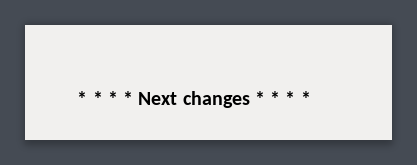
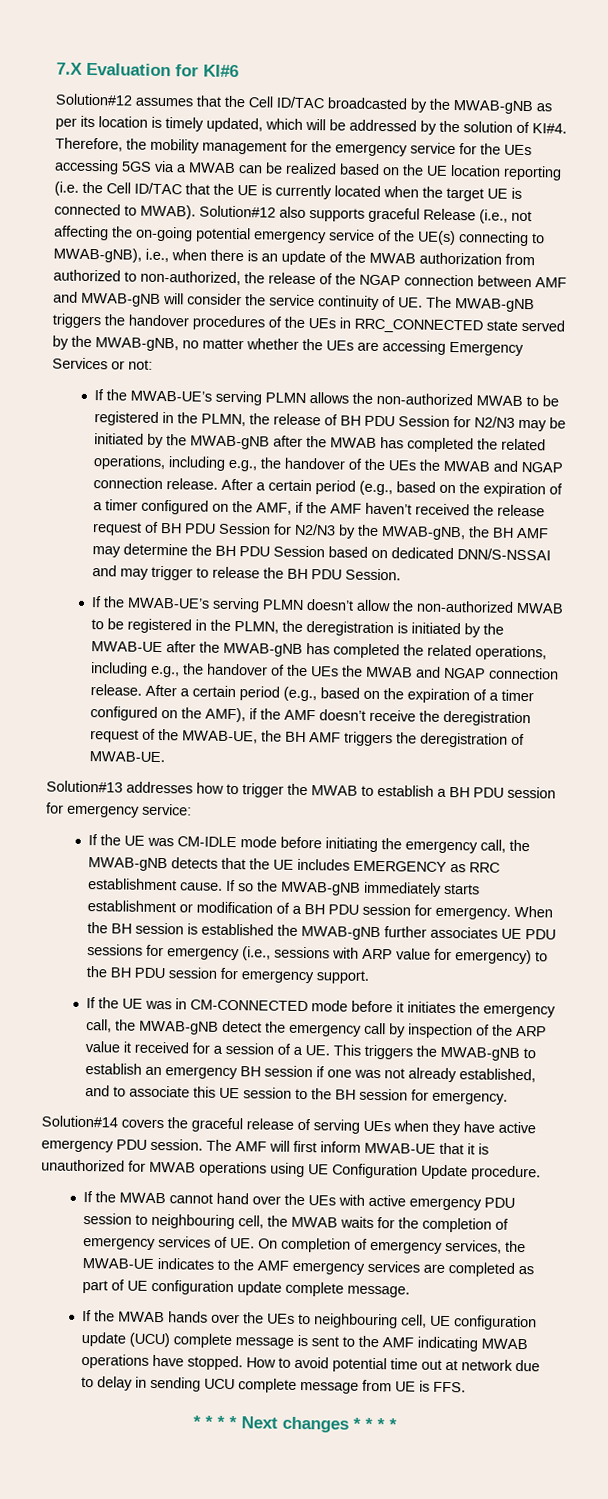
+ 7.X Evaluation for KI#6
+ Solution#12 assumes that the Cell ID/TAC broadcasted by the MWAB-gNB as per its location is timely updated, which will be addressed by the solution of KI#4. Therefore, the mobility management for the emergency service for the UEs accessing 5GS via a MWAB can be realized based on the UE location reporting (i.e. the Cell ID/TAC that the UE is currently located when the target UE is connected to MWAB). Solution#12 also supports graceful Release (i.e., not affecting the on-going potential emergency service of the UE(s) connecting to MWAB-gNB), i.e., when there is an update of the MWAB authorization from authorized to non-authorized, the release of the NGAP connection between AMF and MWAB-gNB will consider the service continuity of UE. The MWAB-gNB triggers the handover procedures of the UEs in RRC_CONNECTED state served by the MWAB-gNB, no matter whether the UEs are accessing Emergency Services or not:
+ If the MWAB-UE’s serving PLMN allows the non-authorized MWAB to be registered in the PLMN, the release of BH PDU Session for N2/N3 may be initiated by the MWAB-gNB after the MWAB has completed the related operations, including e.g., the handover of the UEs the MWAB and NGAP connection release. After a certain period (e.g., based on the expiration of a timer configured on the AMF, if the AMF haven’t received the release request of BH PDU Session for N2/N3 by the MWAB-gNB, the BH AMF may determine the BH PDU Session based on dedicated DNN/S-NSSAI and may trigger to release the BH PDU Session.
+ If the MWAB-UE’s serving PLMN doesn’t allow the non-authorized MWAB to be registered in the PLMN, the deregistration is initiated by the MWAB-UE after the MWAB-gNB has completed the related operations, including e.g., the handover of the UEs the MWAB and NGAP connection release. After a certain period (e.g., based on the expiration of a timer configured on the AMF), if the AMF doesn’t receive the deregistration request of the MWAB-UE, the BH AMF triggers the deregistration of MWAB-UE.
+ Solution#13 addresses how to trigger the MWAB to establish a BH PDU session for emergency service:
+ If the UE was CM-IDLE mode before initiating the emergency call, the MWAB-gNB detects that the UE includes EMERGENCY as RRC establishment cause. If so the MWAB-gNB immediately starts establishment or modification of a BH PDU session for emergency. When the BH session is established the MWAB-gNB further associates UE PDU sessions for emergency (i.e., sessions with ARP value for emergency) to the BH PDU session for emergency support.
+ If the UE was in CM-CONNECTED mode before it initiates the emergency call, the MWAB-gNB detect the emergency call by inspection of the ARP value it received for a session of a UE. This triggers the MWAB-gNB to establish an emergency BH session if one was not already established, and to associate this UE session to the BH session for emergency.
+ Solution#14 covers the graceful release of serving UEs when they have active emergency PDU session. The AMF will first inform MWAB-UE that it is unauthorized for MWAB operations using UE Configuration Update procedure.
+ If the MWAB cannot hand over the UEs with active emergency PDU session to neighbouring cell, the MWAB waits for the completion of emergency services of UE. On completion of emergency services, the MWAB-UE indicates to the AMF emergency services are completed as part of UE configuration update complete message.
+ If the MWAB hands over the UEs to neighbouring cell, UE configuration update (UCU) complete message is sent to the AMF indicating MWAB operations have stopped. How to avoid potential time out at network due to delay in sending UCU complete message from UE is FFS.

